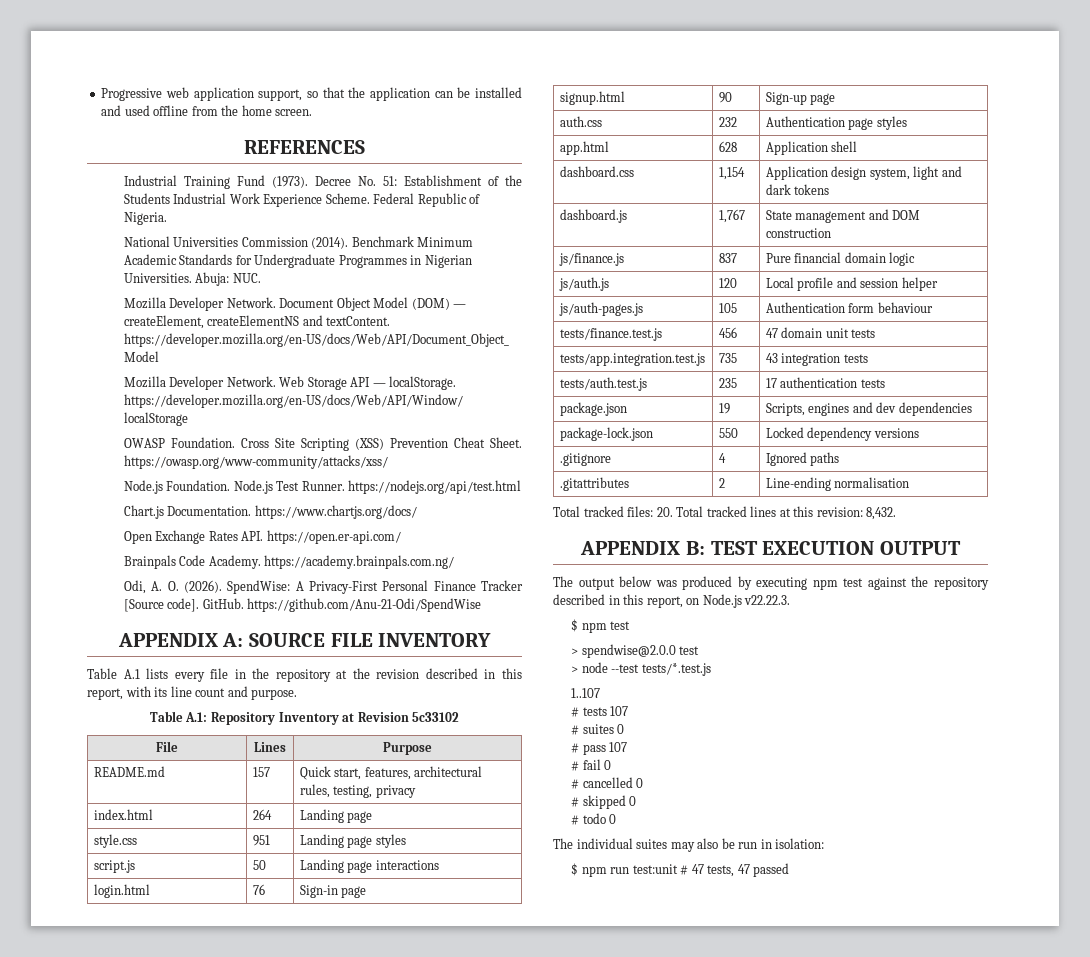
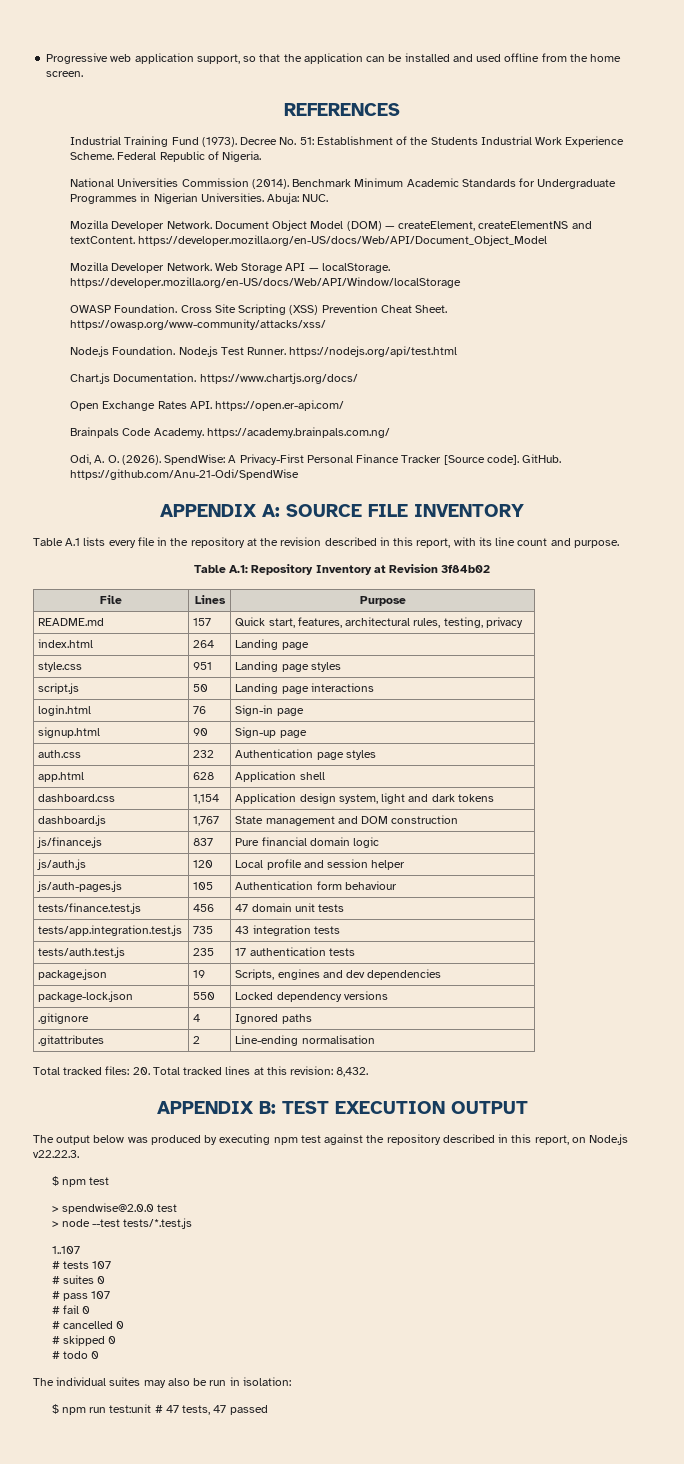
- Table A.1: Repository Inventory at Revision 5c33102
+ Table A.1: Repository Inventory at Revision 3f84b02

